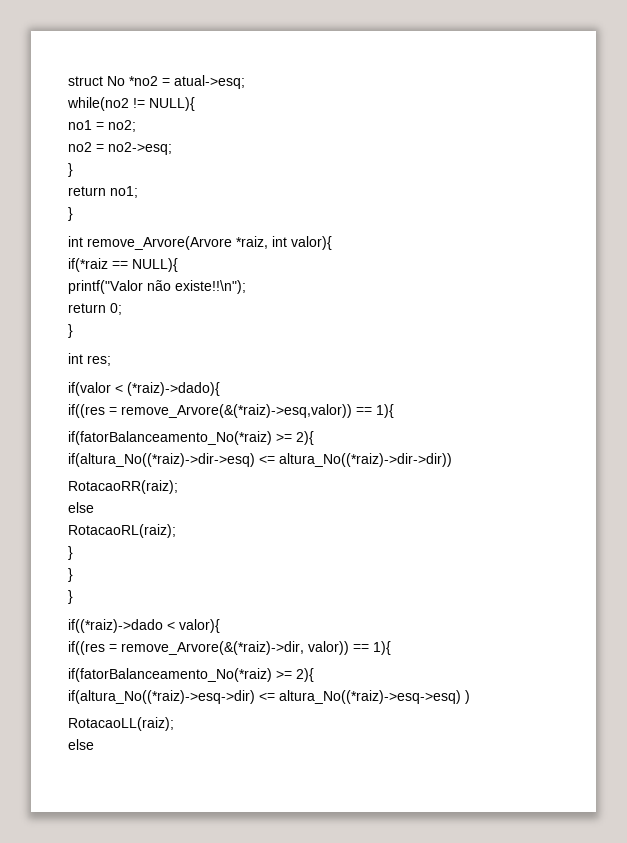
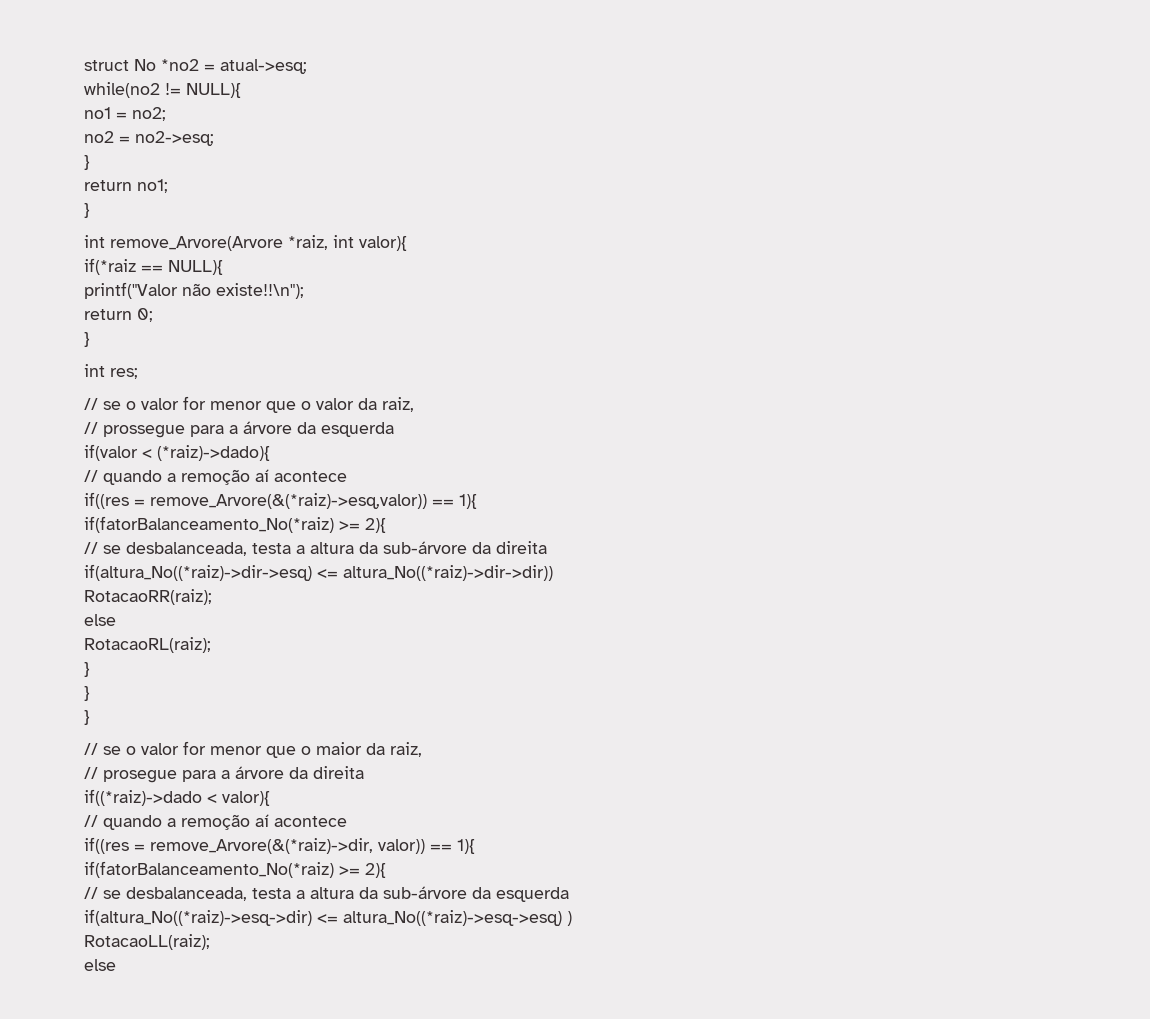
+ // se o valor for menor que o valor da raiz,
+ // prossegue para a árvore da esquerda
  if(valor < (*raiz)->dado){
+ // quando a remoção aí acontece
+ // se desbalanceada, testa a altura da sub-árvore da direita
+ // se o valor for menor que o maior da raiz,
+ // prosegue para a árvore da direita
  if((*raiz)->dado < valor){
+ // quando a remoção aí acontece
+ // se desbalanceada, testa a altura da sub-árvore da esquerda

